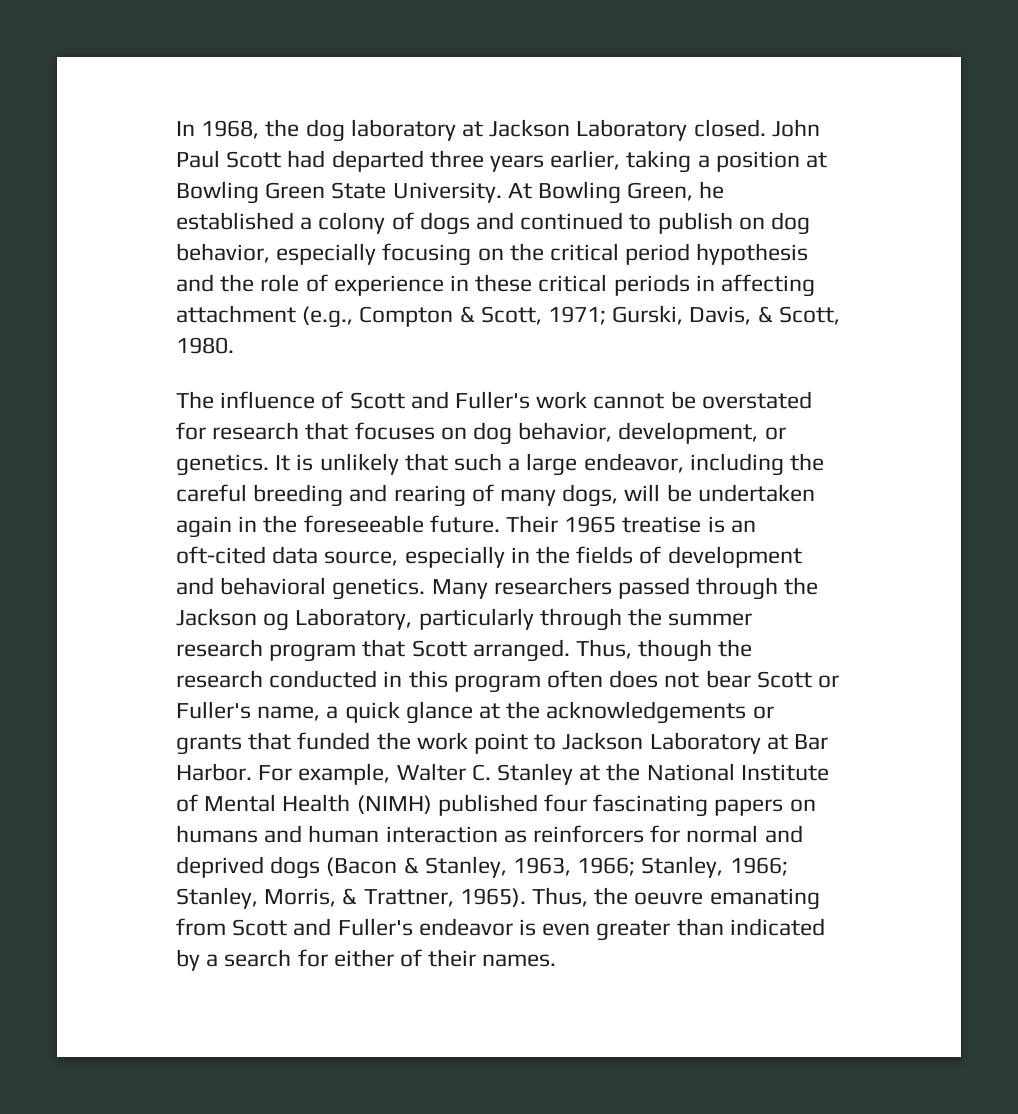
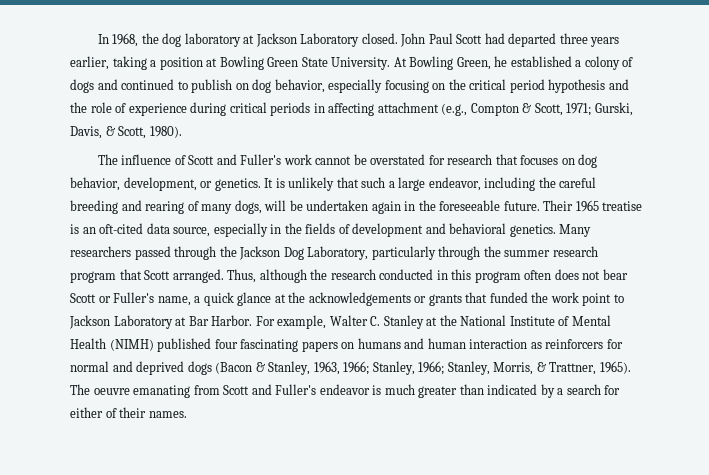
- At Bowling Green, he established a colony of dogs and continued to publish on dog behavior, especially focusing on the critical period hypothesis and the role of experience in these critical periods in affecting attachment (e.g., Compton & Scott, 1971; Gurski, Davis, & Scott, 1980.
+ At Bowling Green, he established a colony of dogs and continued to publish on dog behavior, especially focusing on the critical period hypothesis and the role of experience during critical periods in affecting attachment (e.g., Compton & Scott, 1971; Gurski, Davis, & Scott, 1980).
- Many researchers passed through the Jackson og Laboratory, particularly through the summer research program that Scott arranged.
+ Many researchers passed through the Jackson Dog Laboratory, particularly through the summer research program that Scott arranged.
- Thus, though the research conducted in this program often does not bear Scott or Fuller's name, a quick glance at the acknowledgements or grants that funded the work point to Jackson Laboratory at Bar Harbor.
+ Thus, although the research conducted in this program often does not bear Scott or Fuller's name, a quick glance at the acknowledgements or grants that funded the work point to Jackson Laboratory at Bar Harbor.
- Thus, the oeuvre emanating from Scott and Fuller's endeavor is even greater than indicated by a search for either of their names.
+ The oeuvre emanating from Scott and Fuller's endeavor is much greater than indicated by a search for either of their names.

